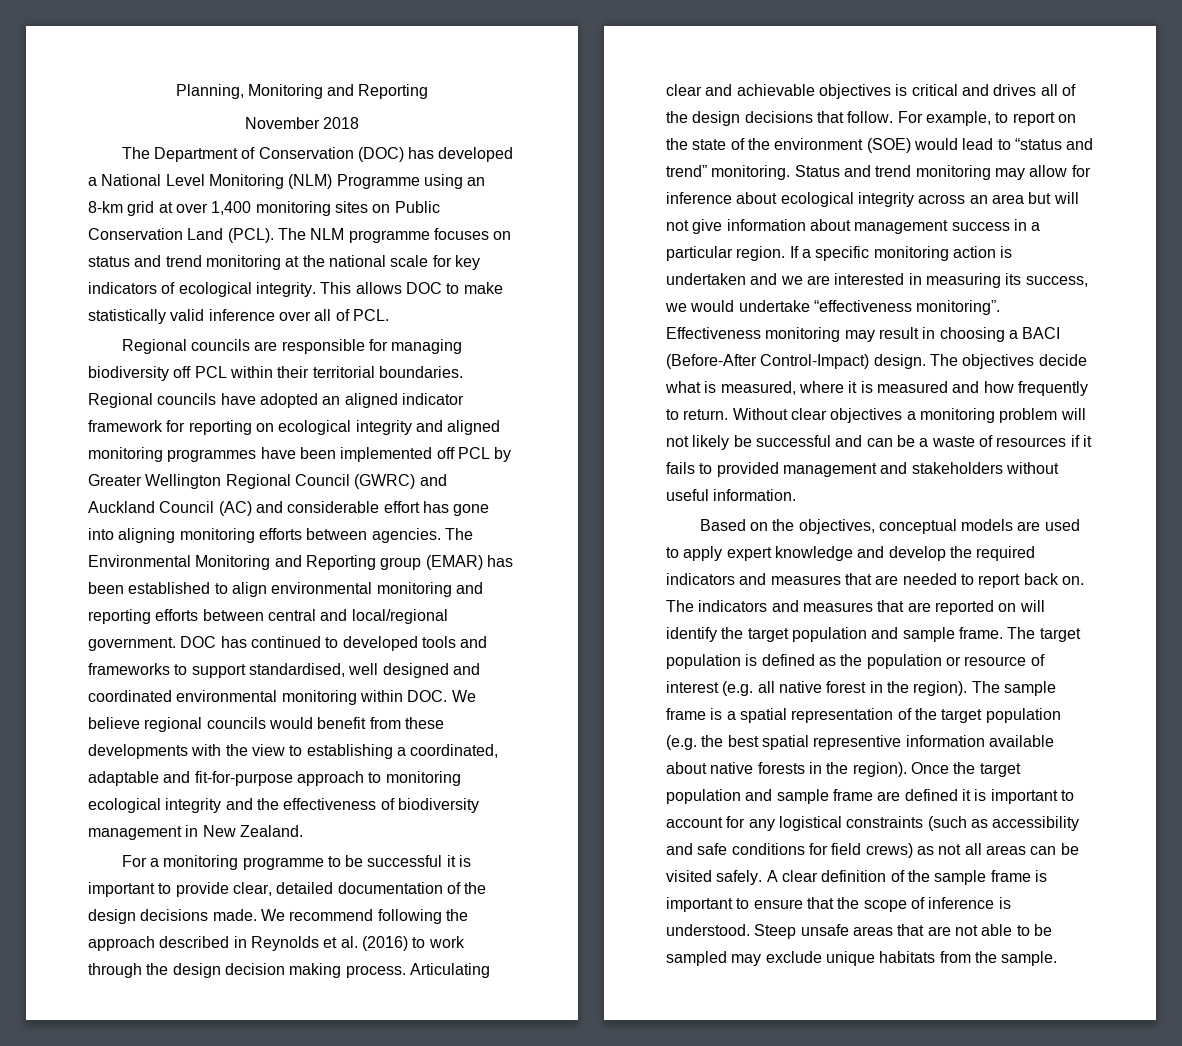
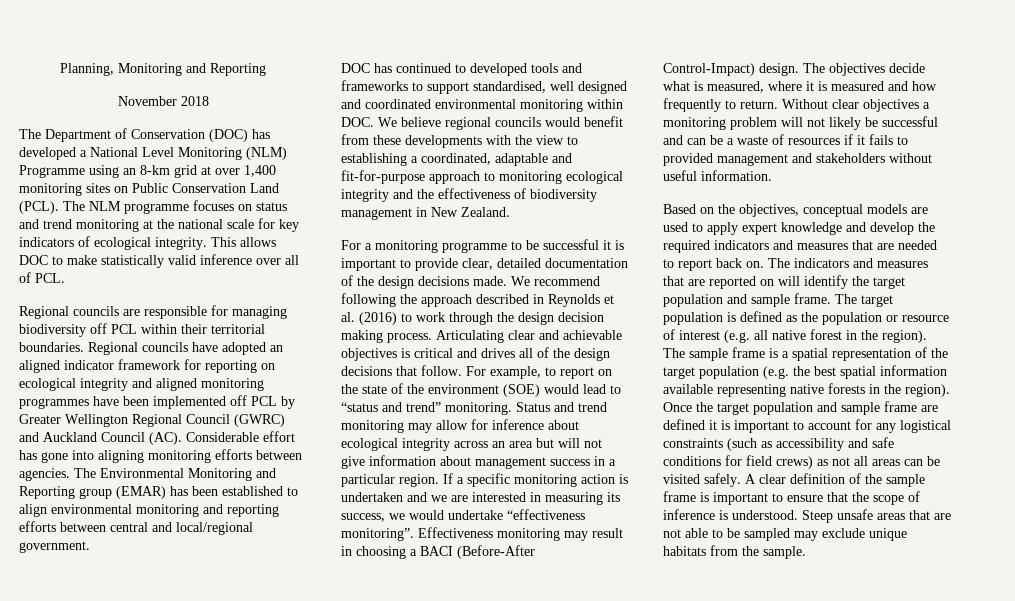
- Regional councils have adopted an aligned indicator framework for reporting on ecological integrity and aligned monitoring programmes have been implemented off PCL by Greater Wellington Regional Council (GWRC) and Auckland Council (AC) and considerable effort has gone into aligning monitoring efforts between agencies.
+ Regional councils have adopted an aligned indicator framework for reporting on ecological integrity and aligned monitoring programmes have been implemented off PCL by Greater Wellington Regional Council (GWRC) and Auckland Council (AC). Considerable effort has gone into aligning monitoring efforts between agencies.
- The Environmental Monitoring and Reporting group (EMAR) has been established to align environmental monitoring and reporting efforts between central and local/regional government. DOC has continued to developed tools and frameworks to support standardised, well designed and coordinated environmental monitoring within DOC. We believe regional councils would benefit from these developments with the view to establishing a coordinated, adaptable and fit-for-purpose approach to monitoring ecological integrity and the effectiveness of biodiversity management in New Zealand.
+ The Environmental Monitoring and Reporting group (EMAR) has been established to align environmental monitoring and reporting efforts between central and local/regional government.
+ DOC has continued to developed tools and frameworks to support standardised, well designed and coordinated environmental monitoring within DOC. We believe regional councils would benefit from these developments with the view to establishing a coordinated, adaptable and fit-for-purpose approach to monitoring ecological integrity and the effectiveness of biodiversity management in New Zealand.
- The sample frame is a spatial representation of the target population (e.g. the best spatial representive information available about native forests in the region).
+ The sample frame is a spatial representation of the target population (e.g. the best spatial information available representing native forests in the region).

